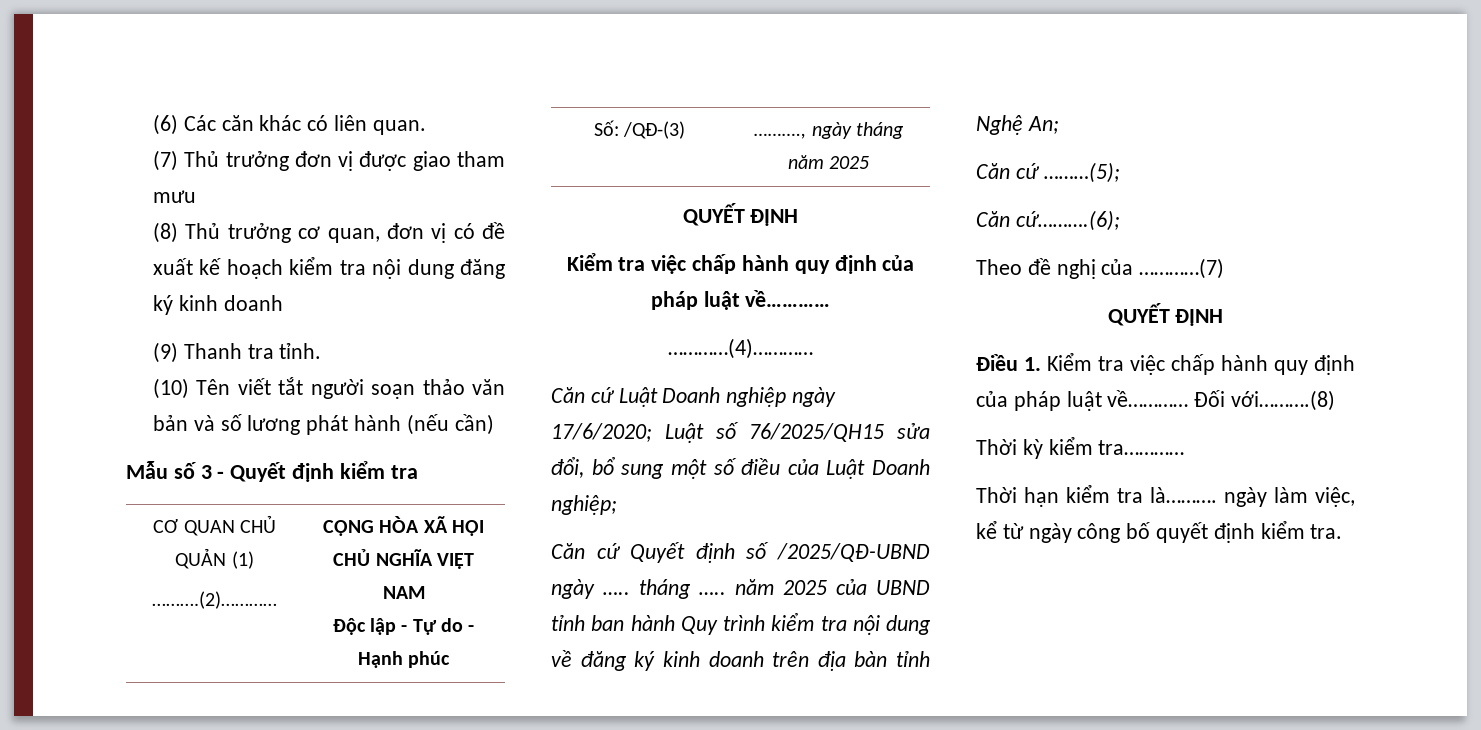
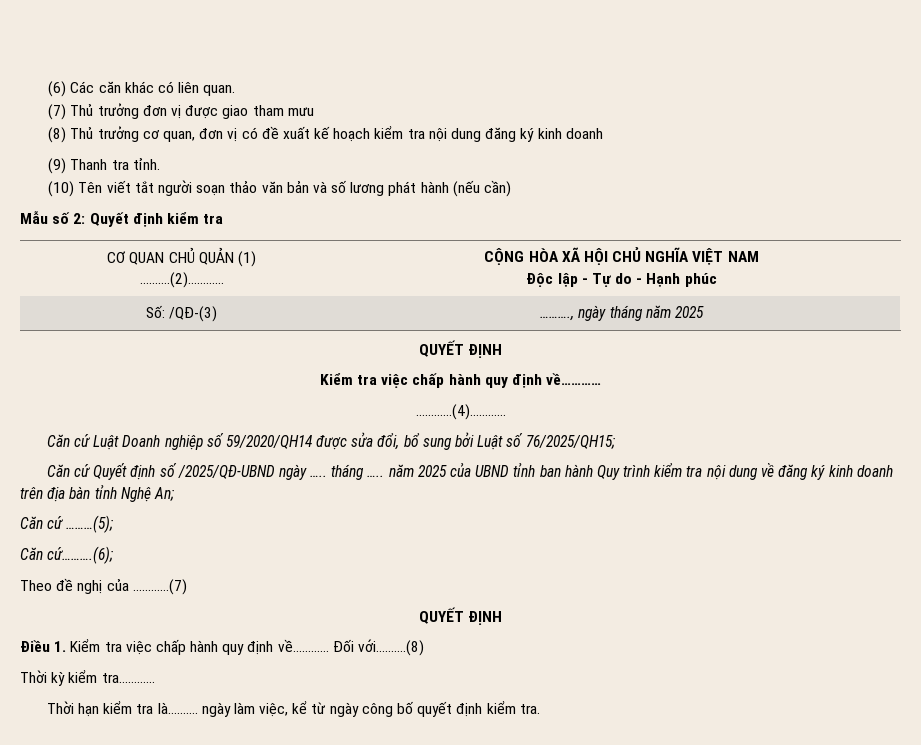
- Mẫu số 3 - Quyết định kiểm tra
+ Mẫu số 2: Quyết định kiểm tra
  Số: /QĐ-(3) | ………., ngày tháng năm 2025
  QUYẾT ĐỊNH
- Kiểm tra việc chấp hành quy định của pháp luật về…………
+ Kiểm tra việc chấp hành quy định về…………
- Căn cứ Luật Doanh nghiệp ngày 17/6/2020; Luật số 76/2025/QH15 sửa đổi, bổ sung một số điều của Luật Doanh nghiệp;
+ Căn cứ Luật Doanh nghiệp số 59/2020/QH14 được sửa đổi, bổ sung bởi Luật số 76/2025/QH15;
- Điều 1. Kiểm tra việc chấp hành quy định của pháp luật về…………
+ Điều 1. Kiểm tra việc chấp hành quy định về…………

